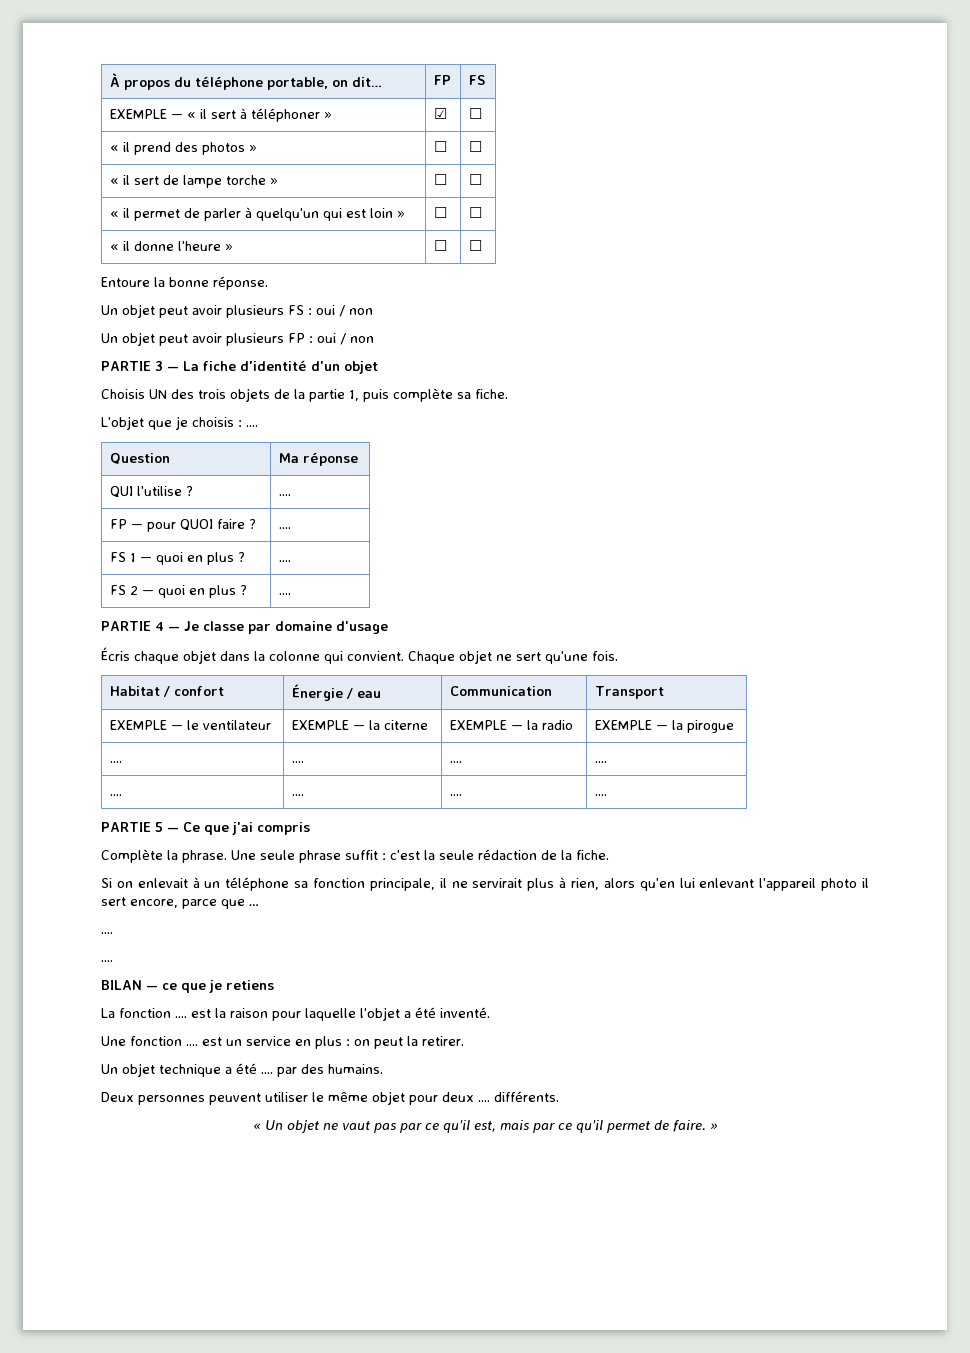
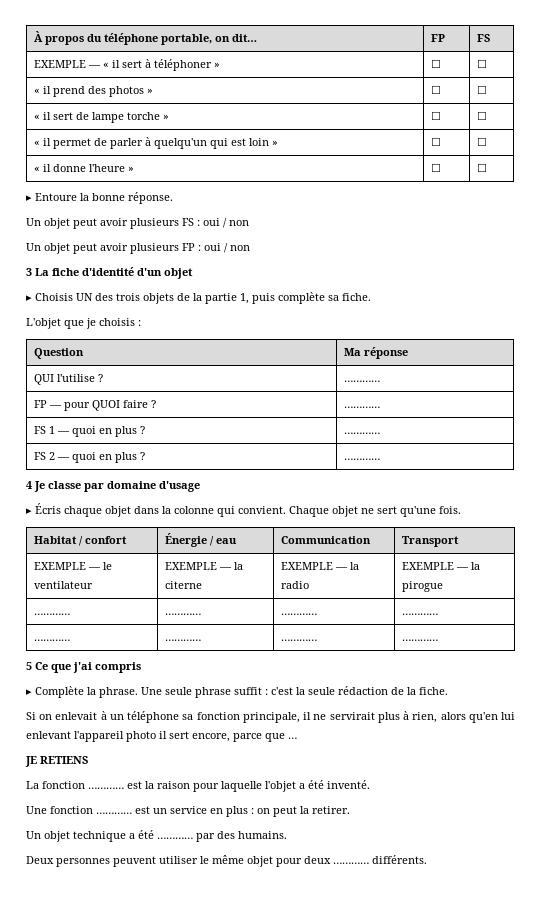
- EXEMPLE — « il sert à téléphoner » | ☑ | ☐
+ EXEMPLE — « il sert à téléphoner » | ☐ | ☐
- Entoure la bonne réponse.
+ ▸ Entoure la bonne réponse.
- PARTIE 3 — La fiche d'identité d'un objet
+ 3 La fiche d'identité d'un objet
- Choisis UN des trois objets de la partie 1, puis complète sa fiche.
+ ▸ Choisis UN des trois objets de la partie 1, puis complète sa fiche.
- L'objet que je choisis : ....
+ L'objet que je choisis :
- QUI l'utilise ? | ....
+ QUI l'utilise ? | …………
- FP — pour QUOI faire ? | ....
+ FP — pour QUOI faire ? | …………
- FS 1 — quoi en plus ? | ....
+ FS 1 — quoi en plus ? | …………
- FS 2 — quoi en plus ? | ....
- PARTIE 4 — Je classe par domaine d'usage
+ FS 2 — quoi en plus ? | …………
+ 4 Je classe par domaine d'usage
- Écris chaque objet dans la colonne qui convient.
+ ▸ Écris chaque objet dans la colonne qui convient.
  EXEMPLE — le ventilateur | EXEMPLE — la citerne | EXEMPLE — la radio | EXEMPLE — la pirogue
- .... | .... | .... | ....
- .... | .... | .... | ....
- PARTIE 5 — Ce que j'ai compris
+ ………… | ………… | ………… | …………
+ ………… | ………… | ………… | …………
+ 5 Ce que j'ai compris
- Complète la phrase.
+ ▸ Complète la phrase.
  Si on enlevait à un téléphone sa fonction principale, il ne servirait plus à rien, alors qu'en lui enlevant l'appareil photo il sert encore, parce que …
- ....
- ....
- BILAN — ce que je retiens
+ JE RETIENS
- La fonction .... est la raison pour laquelle l'objet a été inventé.
+ La fonction ………… est la raison pour laquelle l'objet a été inventé.
- Une fonction .... est un service en plus : on peut la retirer.
+ Une fonction ………… est un service en plus : on peut la retirer.
- Un objet technique a été .... par des humains.
+ Un objet technique a été ………… par des humains.
- Deux personnes peuvent utiliser le même objet pour deux .... différents.
+ Deux personnes peuvent utiliser le même objet pour deux ………… différents.
- « Un objet ne vaut pas par ce qu'il est, mais par ce qu'il permet de faire. »

